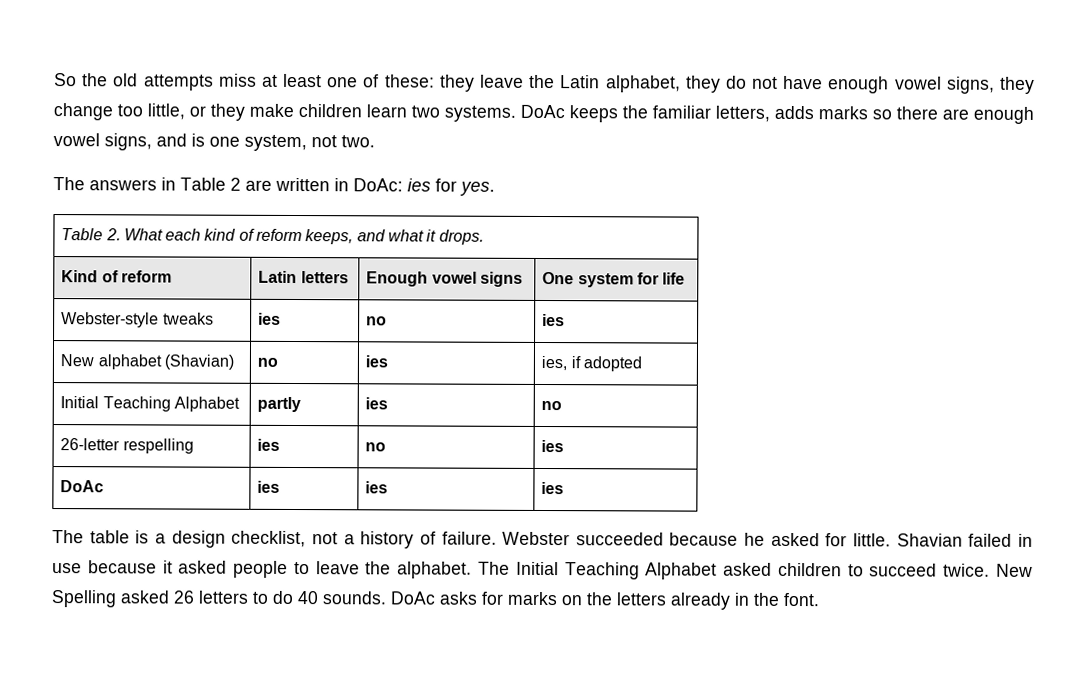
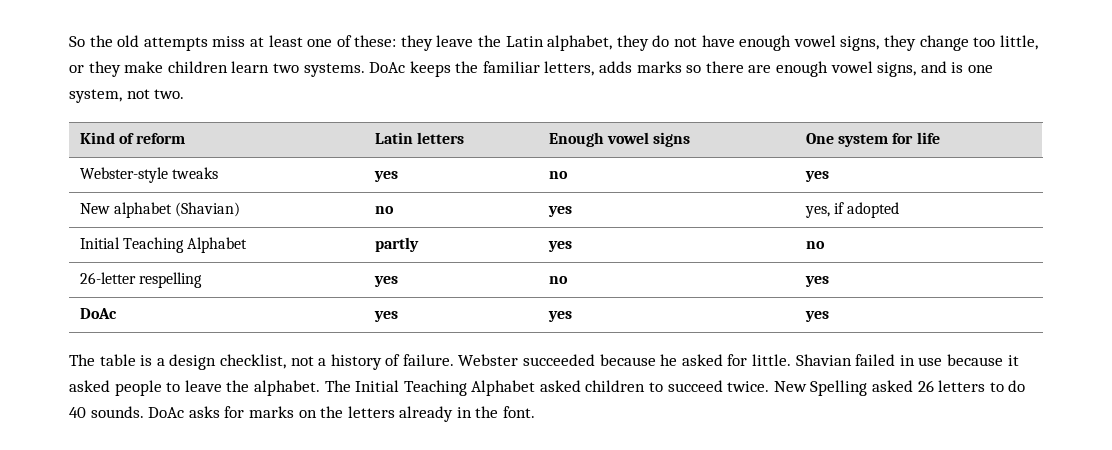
- The answers in Table 2 are written in DoAc: ies for yes.
- Table 2. What each kind of reform keeps, and what it drops.
- Webster-style tweaks | ies | no | ies
+ Webster-style tweaks | yes | no | yes
- New alphabet (Shavian) | no | ies | ies, if adopted
+ New alphabet (Shavian) | no | yes | yes, if adopted
- Initial Teaching Alphabet | partly | ies | no
+ Initial Teaching Alphabet | partly | yes | no
- 26-letter respelling | ies | no | ies
+ 26-letter respelling | yes | no | yes
- DoAc | ies | ies | ies
+ DoAc | yes | yes | yes

